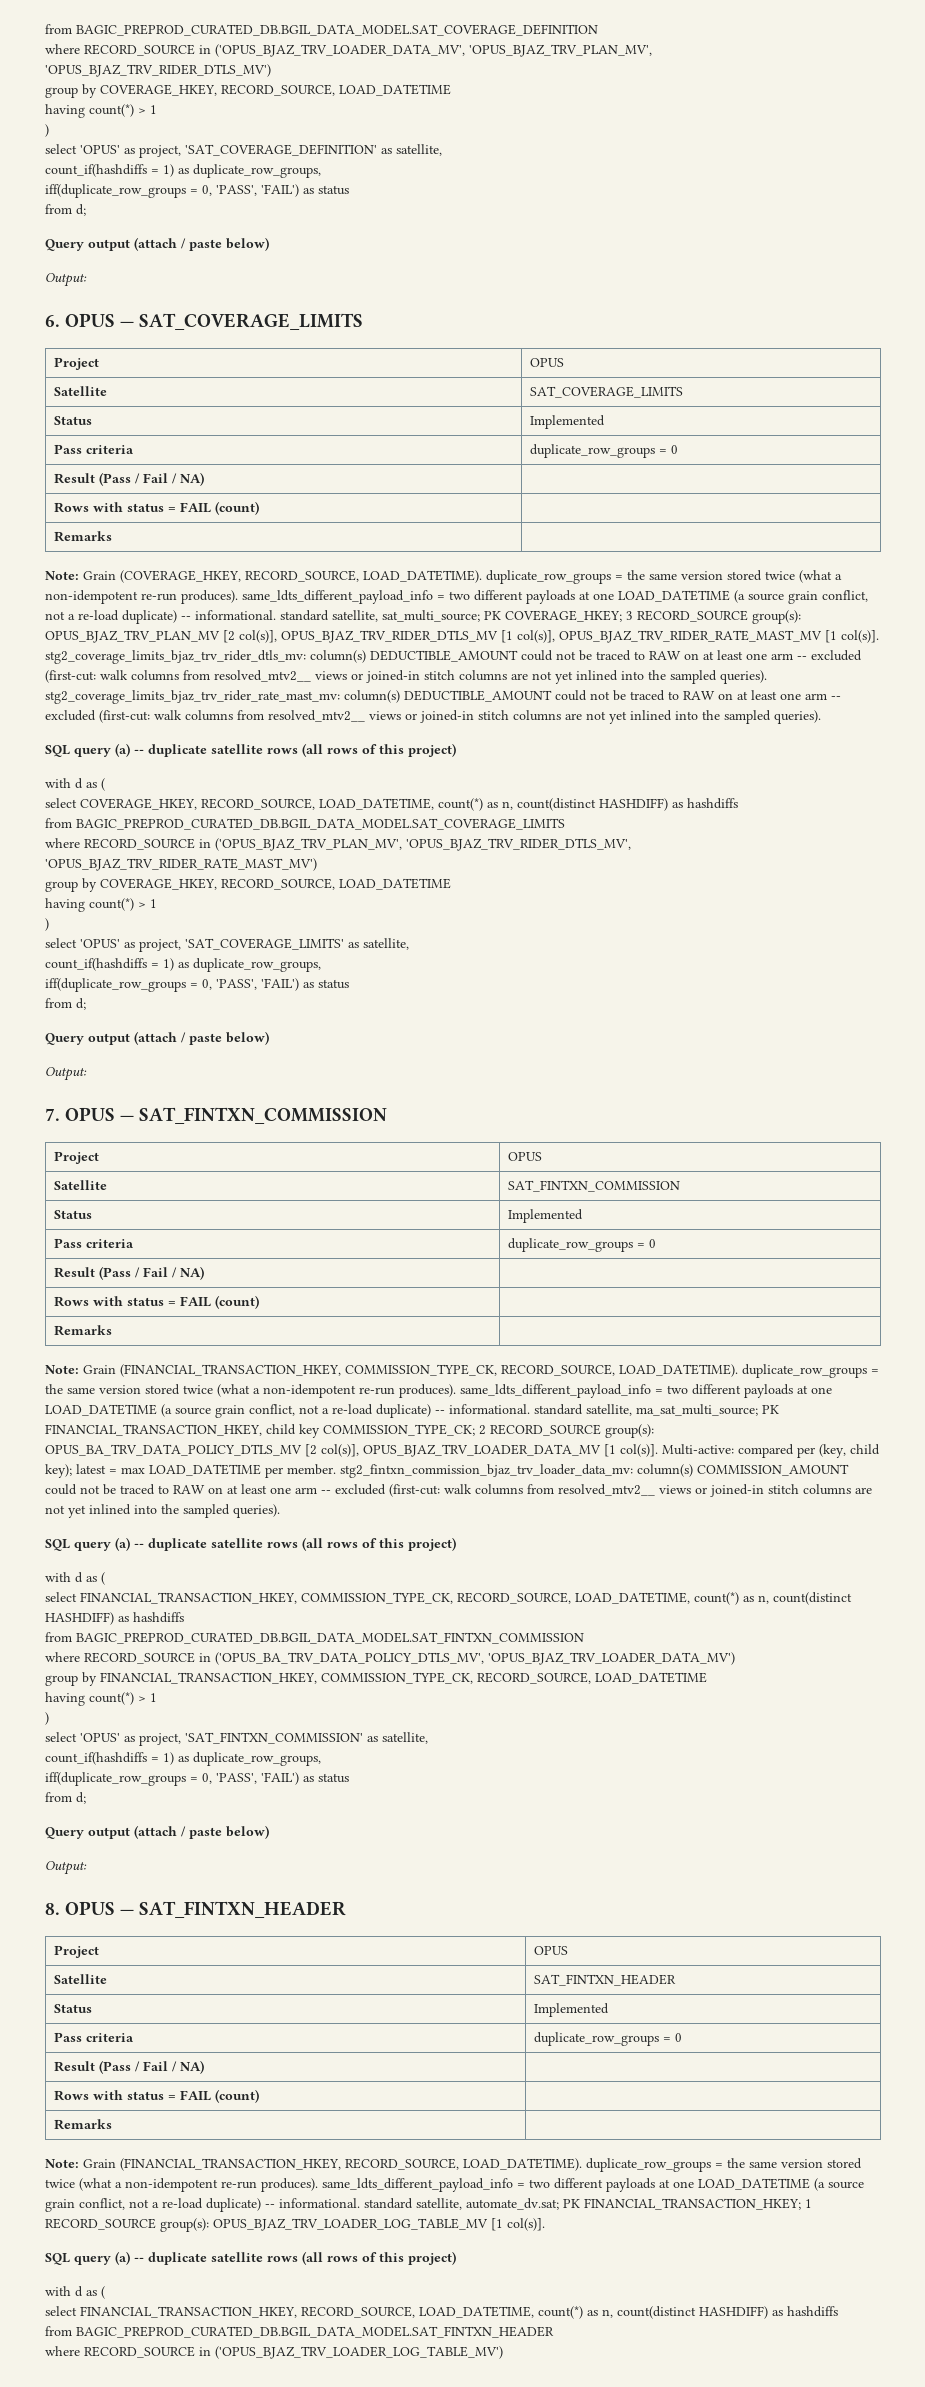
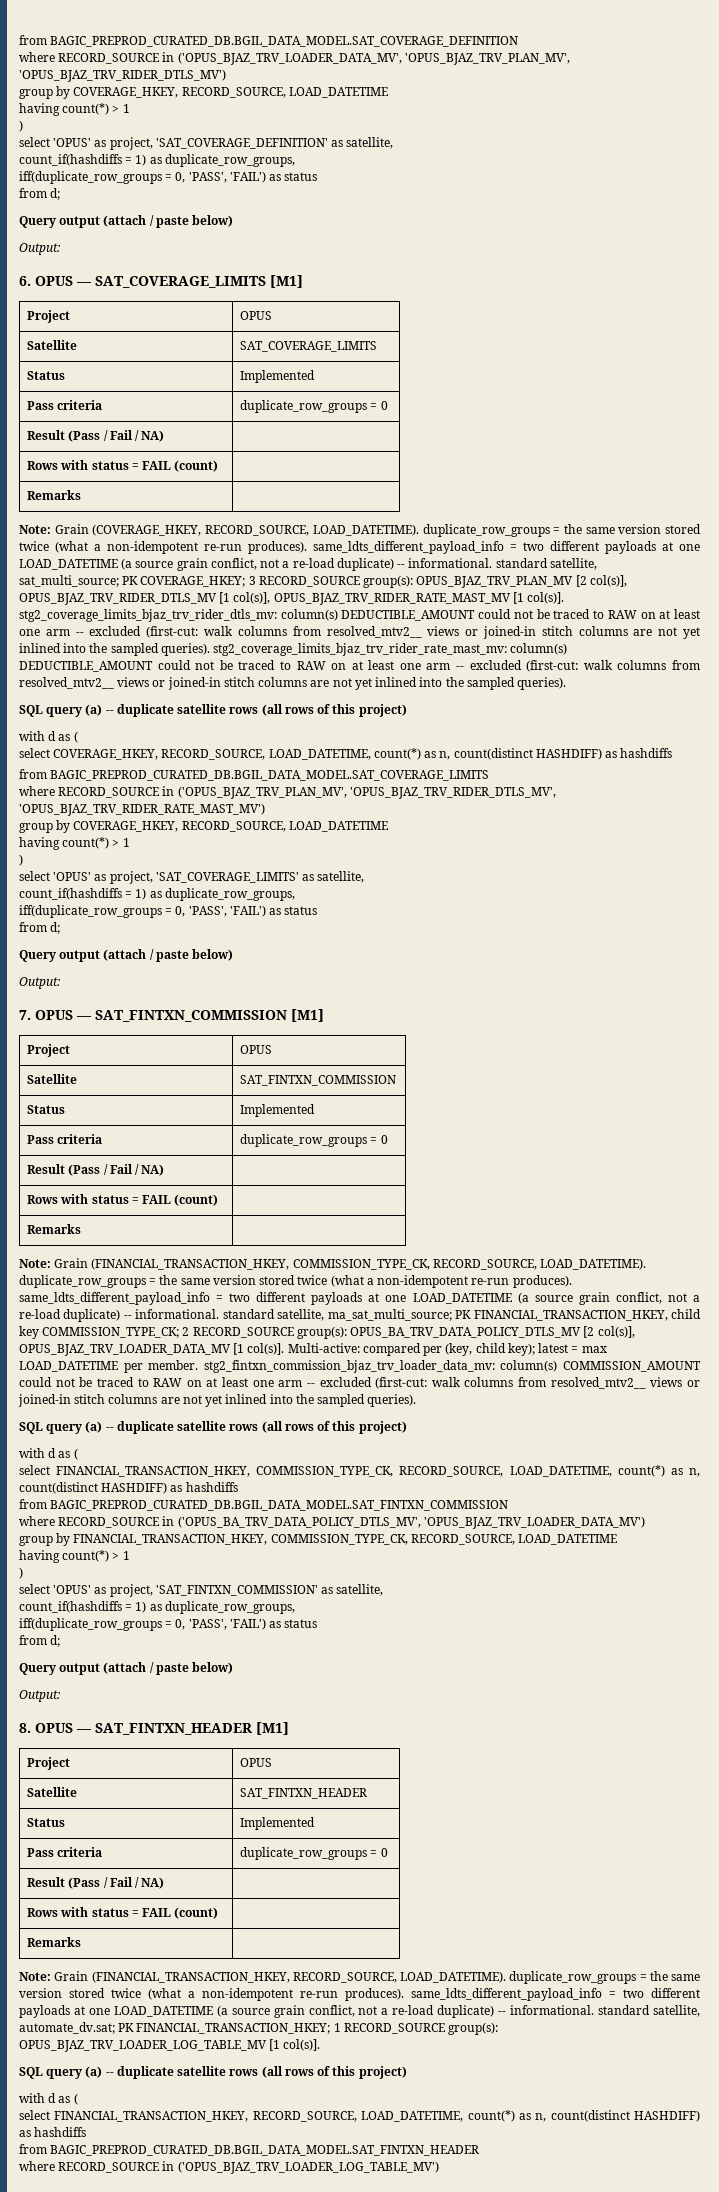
- 6. OPUS — SAT_COVERAGE_LIMITS
+ 6. OPUS — SAT_COVERAGE_LIMITS [M1]
- 7. OPUS — SAT_FINTXN_COMMISSION
+ 7. OPUS — SAT_FINTXN_COMMISSION [M1]
- 8. OPUS — SAT_FINTXN_HEADER
+ 8. OPUS — SAT_FINTXN_HEADER [M1]

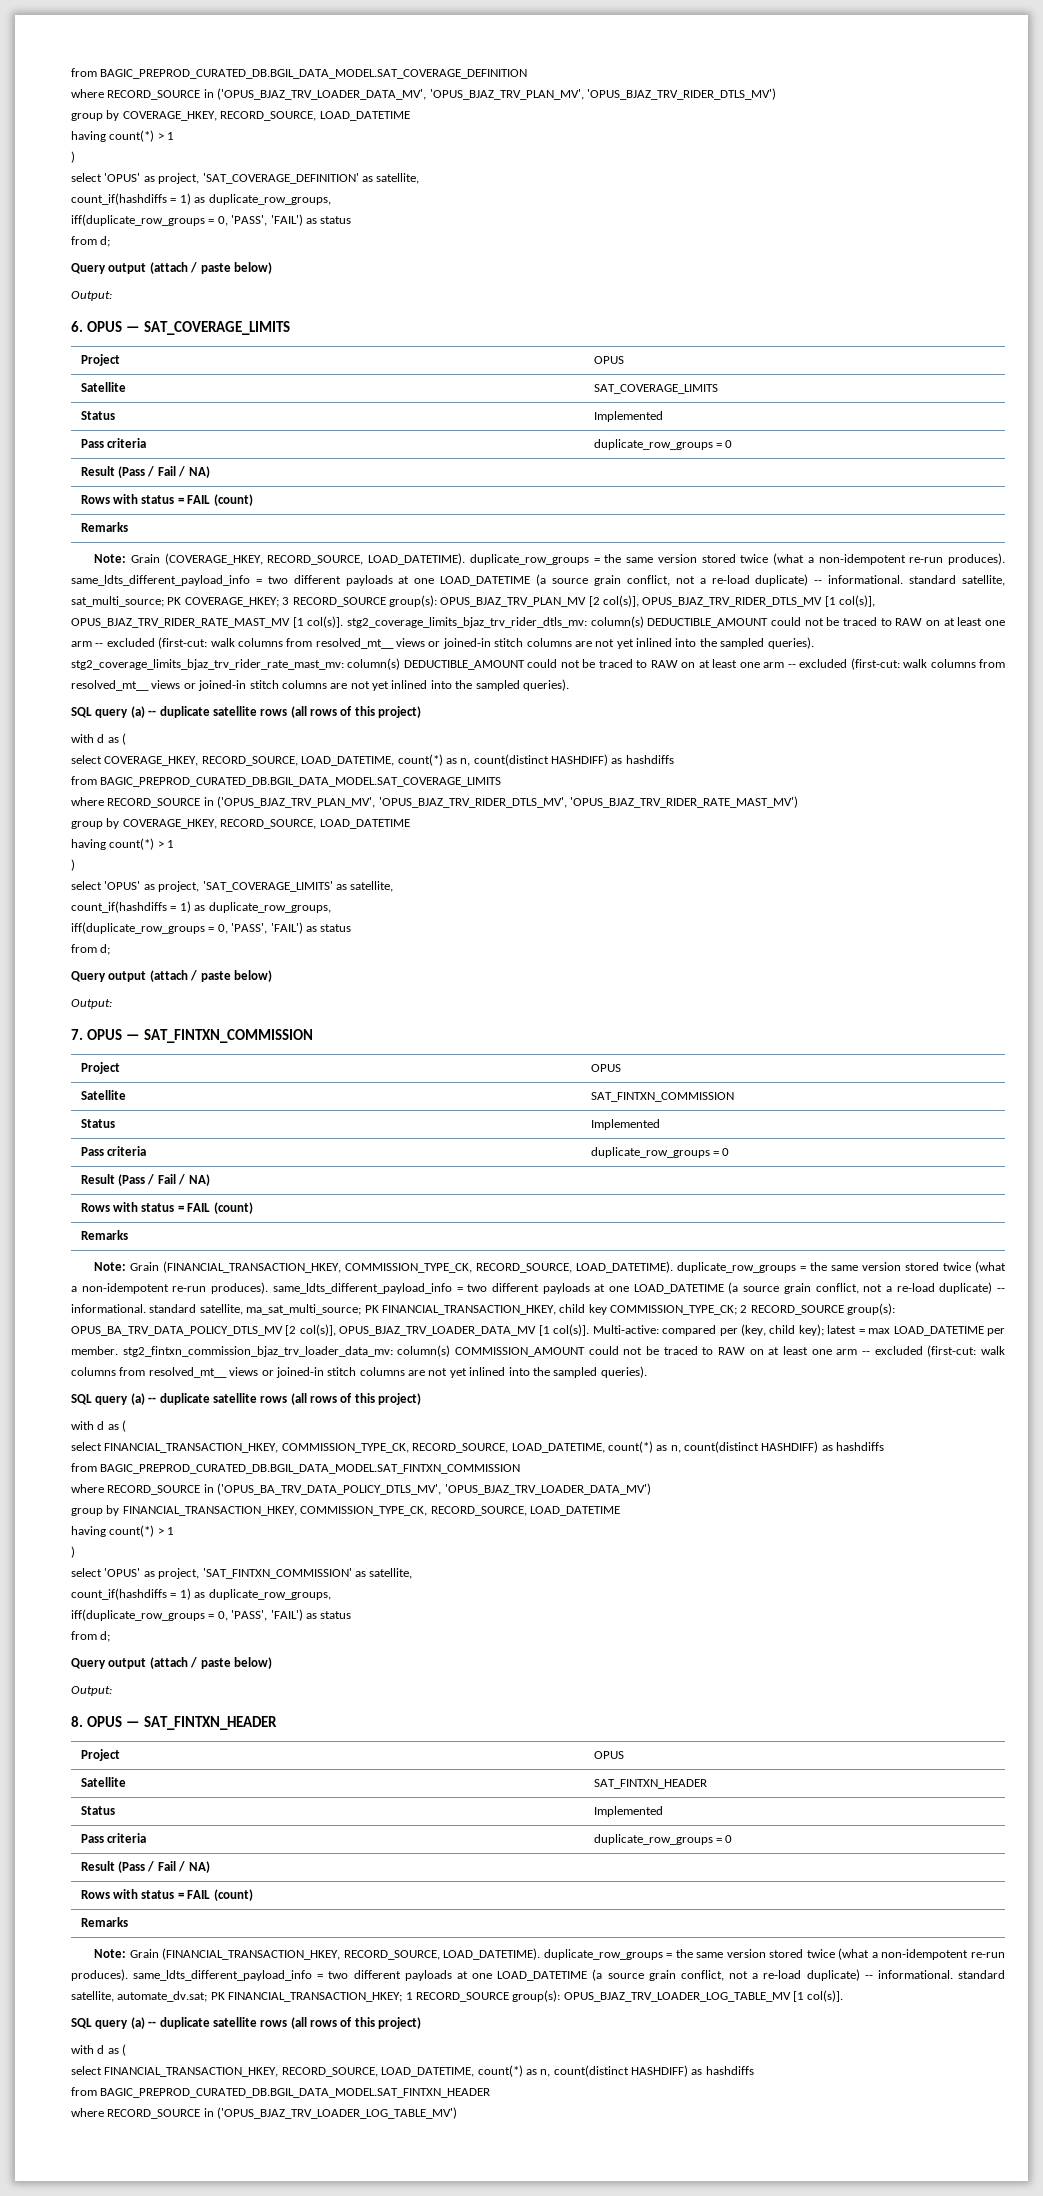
- 6. OPUS — SAT_COVERAGE_LIMITS [M1]
+ 6. OPUS — SAT_COVERAGE_LIMITS
- walk columns from resolved_mtv2__ views or joined-in stitch columns are not yet inlined into the sampled queries). stg2_coverage_limits_bjaz_trv_rider_rate_mast_mv: column(s) DEDUCTIBLE_AMOUNT could not be traced to RAW on at least one arm -- excluded (first-cut: walk columns from resolved_mtv2__ views or joined-in stitch columns are not yet inlined into the sampled queries).
+ walk columns from resolved_mt__ views or joined-in stitch columns are not yet inlined into the sampled queries). stg2_coverage_limits_bjaz_trv_rider_rate_mast_mv: column(s) DEDUCTIBLE_AMOUNT could not be traced to RAW on at least one arm -- excluded (first-cut: walk columns from resolved_mt__ views or joined-in stitch columns are not yet inlined into the sampled queries).
- 7. OPUS — SAT_FINTXN_COMMISSION [M1]
+ 7. OPUS — SAT_FINTXN_COMMISSION
- Multi-active: compared per (key, child key); latest = max LOAD_DATETIME per member. stg2_fintxn_commission_bjaz_trv_loader_data_mv: column(s) COMMISSION_AMOUNT could not be traced to RAW on at least one arm -- excluded (first-cut: walk columns from resolved_mtv2__ views or joined-in stitch columns are not yet inlined into the sampled queries).
+ Multi-active: compared per (key, child key); latest = max LOAD_DATETIME per member. stg2_fintxn_commission_bjaz_trv_loader_data_mv: column(s) COMMISSION_AMOUNT could not be traced to RAW on at least one arm -- excluded (first-cut: walk columns from resolved_mt__ views or joined-in stitch columns are not yet inlined into the sampled queries).
- 8. OPUS — SAT_FINTXN_HEADER [M1]
+ 8. OPUS — SAT_FINTXN_HEADER

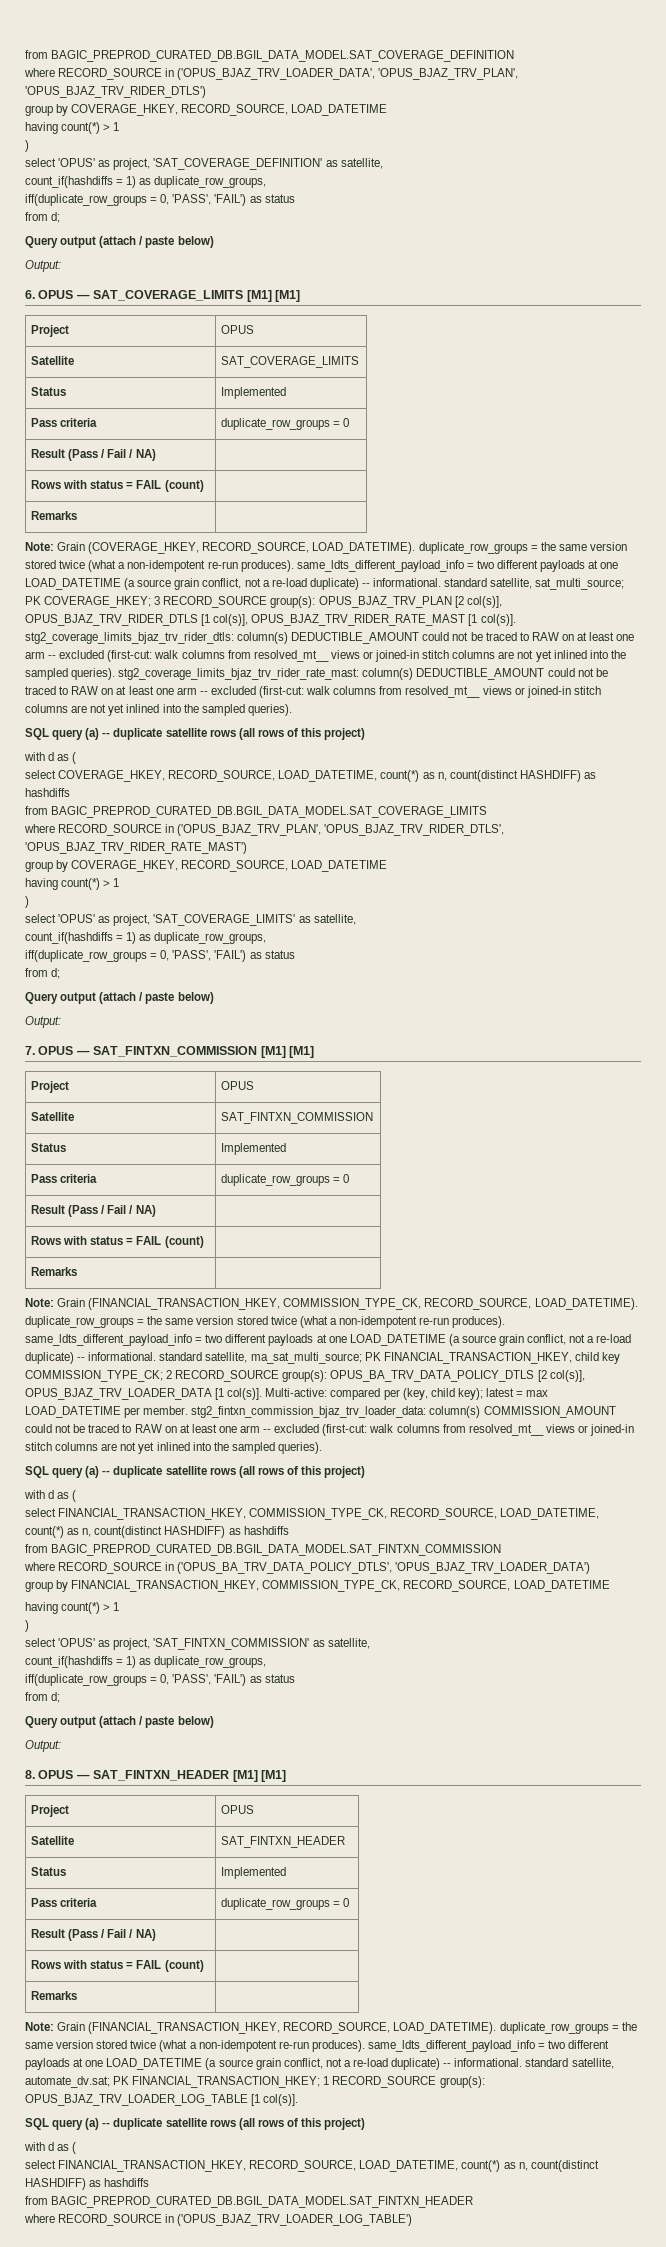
- where RECORD_SOURCE in ('OPUS_BJAZ_TRV_LOADER_DATA_MV', 'OPUS_BJAZ_TRV_PLAN_MV', 'OPUS_BJAZ_TRV_RIDER_DTLS_MV')
+ where RECORD_SOURCE in ('OPUS_BJAZ_TRV_LOADER_DATA', 'OPUS_BJAZ_TRV_PLAN', 'OPUS_BJAZ_TRV_RIDER_DTLS')
- 6. OPUS — SAT_COVERAGE_LIMITS
+ 6. OPUS — SAT_COVERAGE_LIMITS [M1] [M1]
- OPUS_BJAZ_TRV_PLAN_MV [2 col(s)], OPUS_BJAZ_TRV_RIDER_DTLS_MV [1 col(s)], OPUS_BJAZ_TRV_RIDER_RATE_MAST_MV [1 col(s)]. stg2_coverage_limits_bjaz_trv_rider_dtls_mv:
+ OPUS_BJAZ_TRV_PLAN [2 col(s)], OPUS_BJAZ_TRV_RIDER_DTLS [1 col(s)], OPUS_BJAZ_TRV_RIDER_RATE_MAST [1 col(s)]. stg2_coverage_limits_bjaz_trv_rider_dtls:
- walk columns from resolved_mt__ views or joined-in stitch columns are not yet inlined into the sampled queries). stg2_coverage_limits_bjaz_trv_rider_rate_mast_mv:
+ walk columns from resolved_mt__ views or joined-in stitch columns are not yet inlined into the sampled queries). stg2_coverage_limits_bjaz_trv_rider_rate_mast:
- where RECORD_SOURCE in ('OPUS_BJAZ_TRV_PLAN_MV', 'OPUS_BJAZ_TRV_RIDER_DTLS_MV', 'OPUS_BJAZ_TRV_RIDER_RATE_MAST_MV')
+ where RECORD_SOURCE in ('OPUS_BJAZ_TRV_PLAN', 'OPUS_BJAZ_TRV_RIDER_DTLS', 'OPUS_BJAZ_TRV_RIDER_RATE_MAST')
- 7. OPUS — SAT_FINTXN_COMMISSION
+ 7. OPUS — SAT_FINTXN_COMMISSION [M1] [M1]
- Note: Grain (FINANCIAL_TRANSACTION_HKEY, COMMISSION_TYPE_CK, RECORD_SOURCE, LOAD_DATETIME). duplicate_row_groups = the same version stored twice (what a non-idempotent re-run produces). same_ldts_different_payload_info = two different payloads at one LOAD_DATETIME (a source grain conflict, not a re-load duplicate) -- informational. standard satellite, ma_sat_multi_source; PK FINANCIAL_TRANSACTION_HKEY, child key COMMISSION_TYPE_CK; 2 RECORD_SOURCE group(s): OPUS_BA_TRV_DATA_POLICY_DTLS_MV [2 col(s)], OPUS_BJAZ_TRV_LOADER_DATA_MV [1 col(s)].
+ Note: Grain (FINANCIAL_TRANSACTION_HKEY, COMMISSION_TYPE_CK, RECORD_SOURCE, LOAD_DATETIME). duplicate_row_groups = the same version stored twice (what a non-idempotent re-run produces). same_ldts_different_payload_info = two different payloads at one LOAD_DATETIME (a source grain conflict, not a re-load duplicate) -- informational. standard satellite, ma_sat_multi_source; PK FINANCIAL_TRANSACTION_HKEY, child key COMMISSION_TYPE_CK; 2 RECORD_SOURCE group(s): OPUS_BA_TRV_DATA_POLICY_DTLS [2 col(s)], OPUS_BJAZ_TRV_LOADER_DATA [1 col(s)].
- Multi-active: compared per (key, child key); latest = max LOAD_DATETIME per member. stg2_fintxn_commission_bjaz_trv_loader_data_mv: column(s) COMMISSION_AMOUNT could not be traced to RAW on at least one arm -- excluded (first-cut: walk columns from resolved_mt__ views or joined-in stitch columns are not yet inlined into the sampled queries).
+ Multi-active: compared per (key, child key); latest = max LOAD_DATETIME per member. stg2_fintxn_commission_bjaz_trv_loader_data: column(s) COMMISSION_AMOUNT could not be traced to RAW on at least one arm -- excluded (first-cut: walk columns from resolved_mt__ views or joined-in stitch columns are not yet inlined into the sampled queries).
- where RECORD_SOURCE in ('OPUS_BA_TRV_DATA_POLICY_DTLS_MV', 'OPUS_BJAZ_TRV_LOADER_DATA_MV')
+ where RECORD_SOURCE in ('OPUS_BA_TRV_DATA_POLICY_DTLS', 'OPUS_BJAZ_TRV_LOADER_DATA')
- 8. OPUS — SAT_FINTXN_HEADER
+ 8. OPUS — SAT_FINTXN_HEADER [M1] [M1]
- Note: Grain (FINANCIAL_TRANSACTION_HKEY, RECORD_SOURCE, LOAD_DATETIME). duplicate_row_groups = the same version stored twice (what a non-idempotent re-run produces). same_ldts_different_payload_info = two different payloads at one LOAD_DATETIME (a source grain conflict, not a re-load duplicate) -- informational. standard satellite, automate_dv.sat; PK FINANCIAL_TRANSACTION_HKEY; 1 RECORD_SOURCE group(s): OPUS_BJAZ_TRV_LOADER_LOG_TABLE_MV [1 col(s)].
+ Note: Grain (FINANCIAL_TRANSACTION_HKEY, RECORD_SOURCE, LOAD_DATETIME). duplicate_row_groups = the same version stored twice (what a non-idempotent re-run produces). same_ldts_different_payload_info = two different payloads at one LOAD_DATETIME (a source grain conflict, not a re-load duplicate) -- informational. standard satellite, automate_dv.sat; PK FINANCIAL_TRANSACTION_HKEY; 1 RECORD_SOURCE group(s): OPUS_BJAZ_TRV_LOADER_LOG_TABLE [1 col(s)].
- where RECORD_SOURCE in ('OPUS_BJAZ_TRV_LOADER_LOG_TABLE_MV')
+ where RECORD_SOURCE in ('OPUS_BJAZ_TRV_LOADER_LOG_TABLE')

